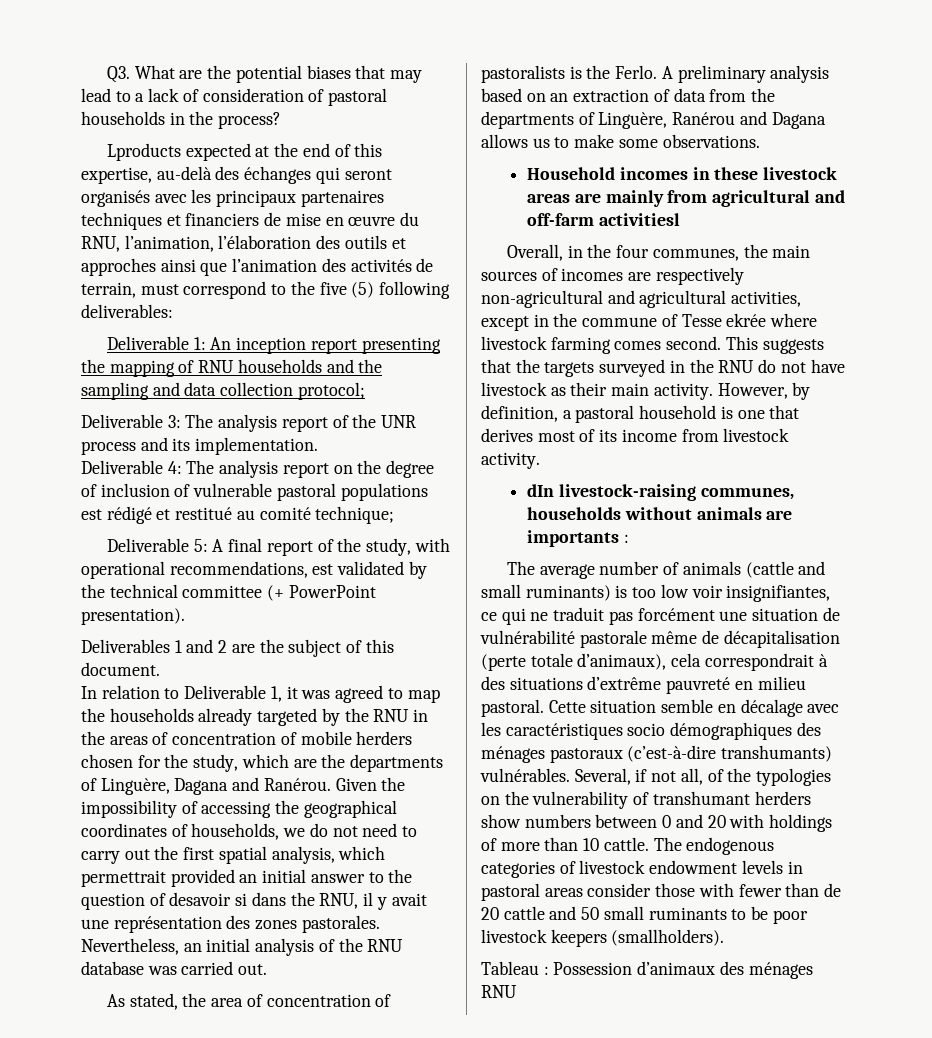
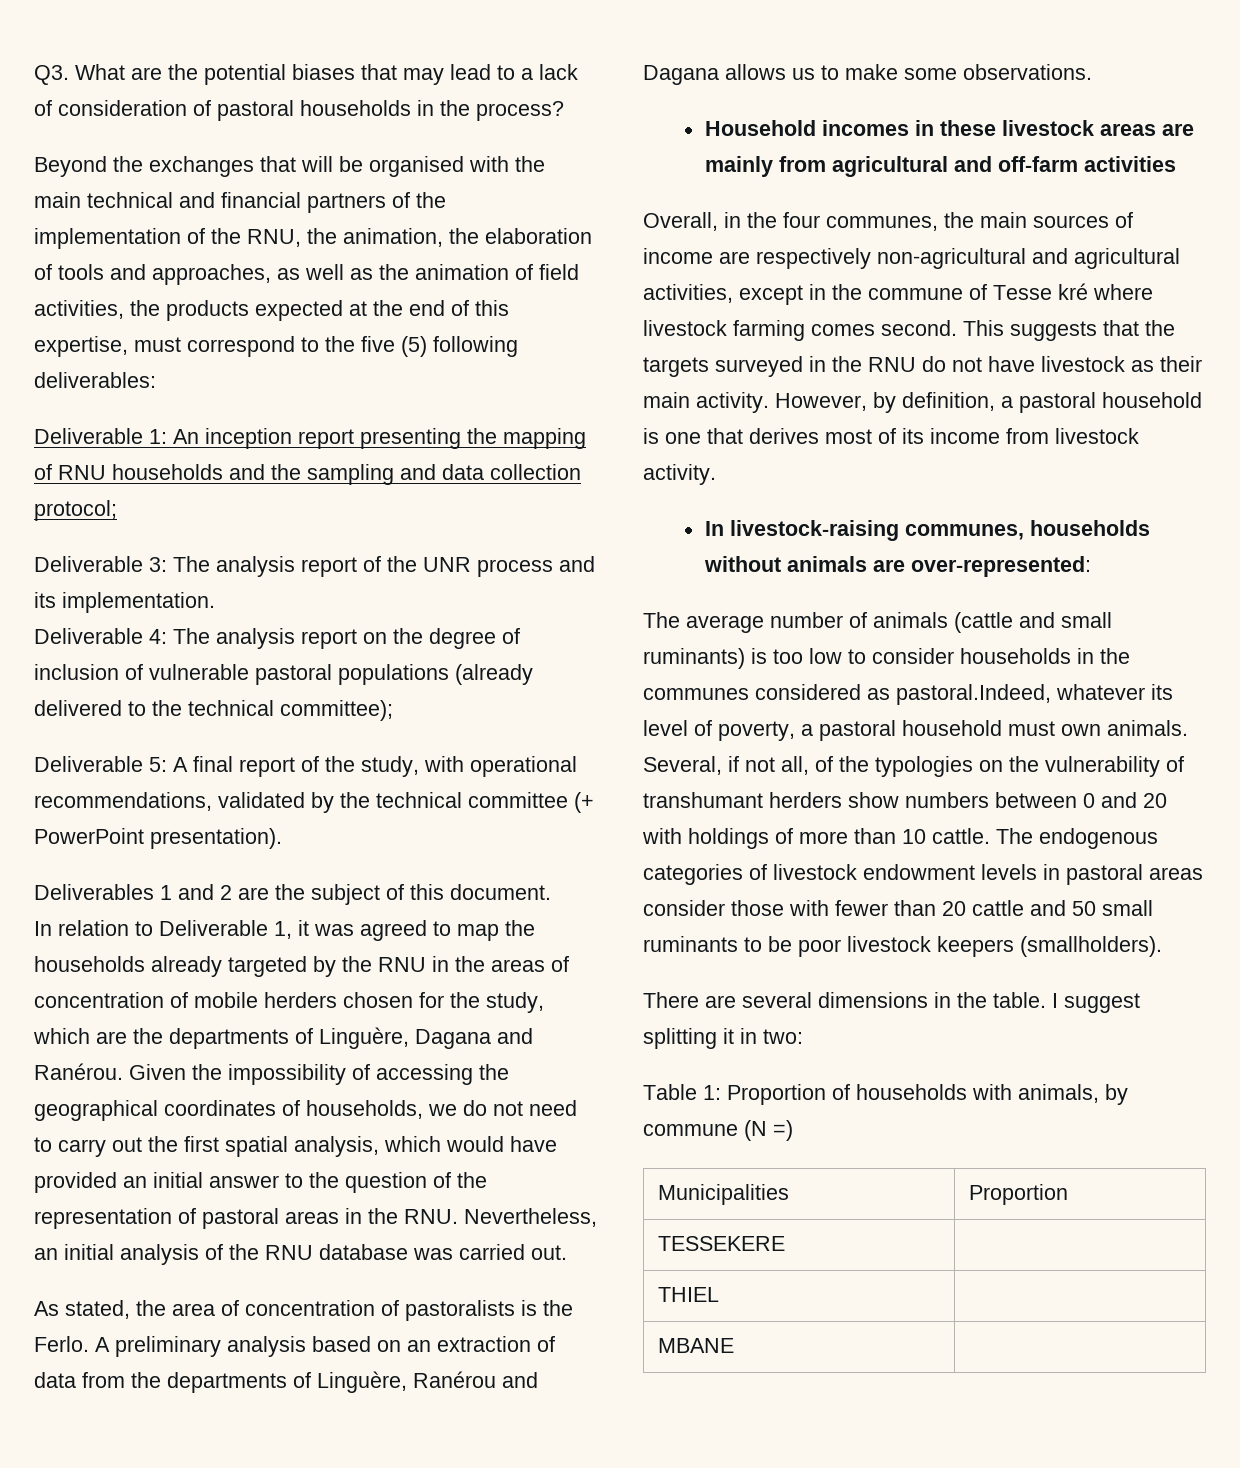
- Lproducts expected at the end of this expertise, au-delà des échanges qui seront organisés avec les principaux partenaires techniques et financiers de mise en œuvre du RNU, l’animation, l’élaboration des outils et approches ainsi que l’animation des activités de terrain, must correspond to the five (5) following deliverables:
+ Beyond the exchanges that will be organised with the main technical and financial partners of the implementation of the RNU, the animation, the elaboration of tools and approaches, as well as the animation of field activities, the products expected at the end of this expertise, must correspond to the five (5) following deliverables:
- Deliverable 4: The analysis report on the degree of inclusion of vulnerable pastoral populations est rédigé et restitué au comité technique;
+ Deliverable 4: The analysis report on the degree of inclusion of vulnerable pastoral populations (already delivered to the technical committee);
- Deliverable 5: A final report of the study, with operational recommendations, est validated by the technical committee (+ PowerPoint presentation).
+ Deliverable 5: A final report of the study, with operational recommendations, validated by the technical committee (+ PowerPoint presentation).
- Given the impossibility of accessing the geographical coordinates of households, we do not need to carry out the first spatial analysis, which permettrait provided an initial answer to the question of desavoir si dans the RNU, il y avait une représentation des zones pastorales. Nevertheless, an initial analysis of the RNU database was carried out.
+ Given the impossibility of accessing the geographical coordinates of households, we do not need to carry out the first spatial analysis, which would have provided an initial answer to the question of the representation of pastoral areas in the RNU. Nevertheless, an initial analysis of the RNU database was carried out.
- Household incomes in these livestock areas are mainly from agricultural and off-farm activitiesl
+ Household incomes in these livestock areas are mainly from agricultural and off-farm activities
- Overall, in the four communes, the main sources of incomes are respectively non-agricultural and agricultural activities, except in the commune of Tesse ekrée where livestock farming comes second.
+ Overall, in the four communes, the main sources of income are respectively non-agricultural and agricultural activities, except in the commune of Tesse kré where livestock farming comes second.
- dIn livestock-raising communes, households without animals are importants :
+ In livestock-raising communes, households without animals are over-represented:
- The average number of animals (cattle and small ruminants) is too low voir insignifiantes, ce qui ne traduit pas forcément une situation de vulnérabilité pastorale même de décapitalisation (perte totale d’animaux), cela correspondrait à des situations d’extrême pauvreté en milieu pastoral. Cette situation semble en décalage avec les caractéristiques socio démographiques des ménages pastoraux (c’est-à-dire transhumants) vulnérables.
+ The average number of animals (cattle and small ruminants) is too low to consider households in the communes considered as pastoral.Indeed, whatever its level of poverty, a pastoral household must own animals.
- The endogenous categories of livestock endowment levels in pastoral areas consider those with fewer than de 20 cattle and 50 small ruminants to be poor livestock keepers (smallholders).
+ The endogenous categories of livestock endowment levels in pastoral areas consider those with fewer than 20 cattle and 50 small ruminants to be poor livestock keepers (smallholders).
- Tableau : Possession d’animaux des ménages RNU
+ There are several dimensions in the table. I suggest splitting it in two:
+ Table 1: Proportion of households with animals, by commune (N =)
+ Municipalities | Proportion
+ TESSEKERE |
+ THIEL |
+ MBANE |

